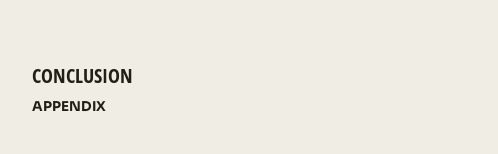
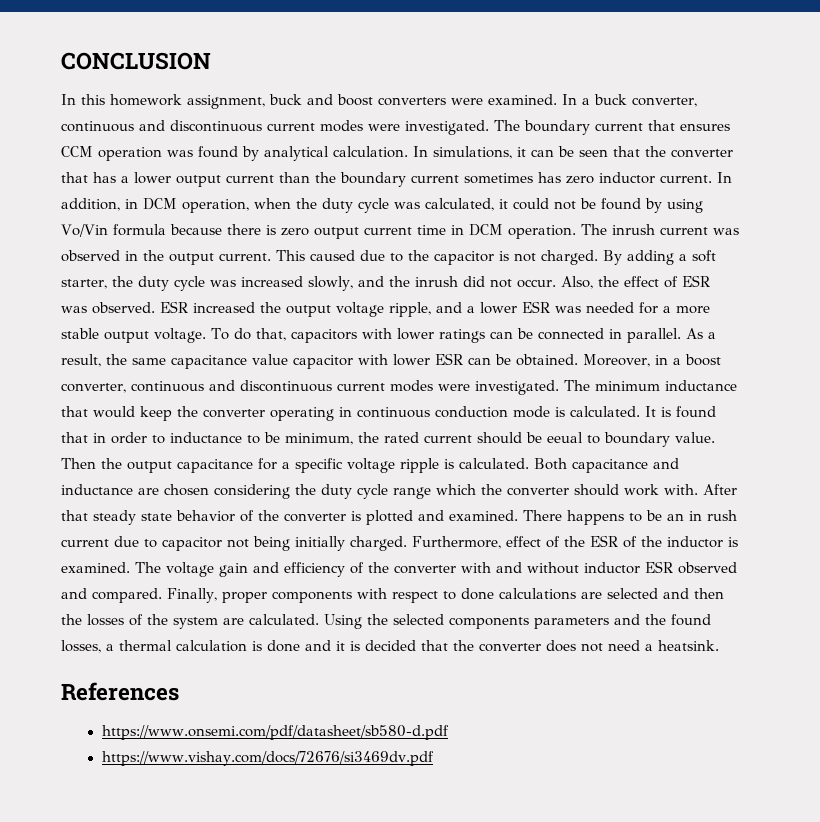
- APPENDIX
+ In this homework assignment, buck and boost converters were examined. In a buck converter, continuous and discontinuous current modes were investigated. The boundary current that ensures CCM operation was found by analytical calculation. In simulations, it can be seen that the converter that has a lower output current than the boundary current sometimes has zero inductor current. In addition, in DCM operation, when the duty cycle was calculated, it could not be found by using Vo/Vin formula because there is zero output current time in DCM operation. The inrush current was observed in the output current. This caused due to the capacitor is not charged. By adding a soft starter, the duty cycle was increased slowly, and the inrush did not occur. Also, the effect of ESR was observed. ESR increased the output voltage ripple, and a lower ESR was needed for a more stable output voltage. To do that, capacitors with lower ratings can be connected in parallel. As a result, the same capacitance value capacitor with lower ESR can be obtained. Moreover, in a boost converter, continuous and discontinuous current modes were investigated. The minimum inductance that would keep the converter operating in continuous conduction mode is calculated. It is found that in order to inductance to be minimum, the rated current should be eeual to boundary value. Then the output capacitance for a specific voltage ripple is calculated. Both capacitance and inductance are chosen considering the duty cycle range which the converter should work with. After that steady state behavior of the converter is plotted and examined. There happens to be an in rush current due to capacitor not being initially charged. Furthermore, effect of the ESR of the inductor is examined. The voltage gain and efficiency of the converter with and without inductor ESR observed and compared. Finally, proper components with respect to done calculations are selected and then the losses of the system are calculated. Using the selected components parameters and the found losses, a thermal calculation is done and it is decided that the converter does not need a heatsink.
+ References
+ https://www.onsemi.com/pdf/datasheet/sb580-d.pdf
+ https://www.vishay.com/docs/72676/si3469dv.pdf

